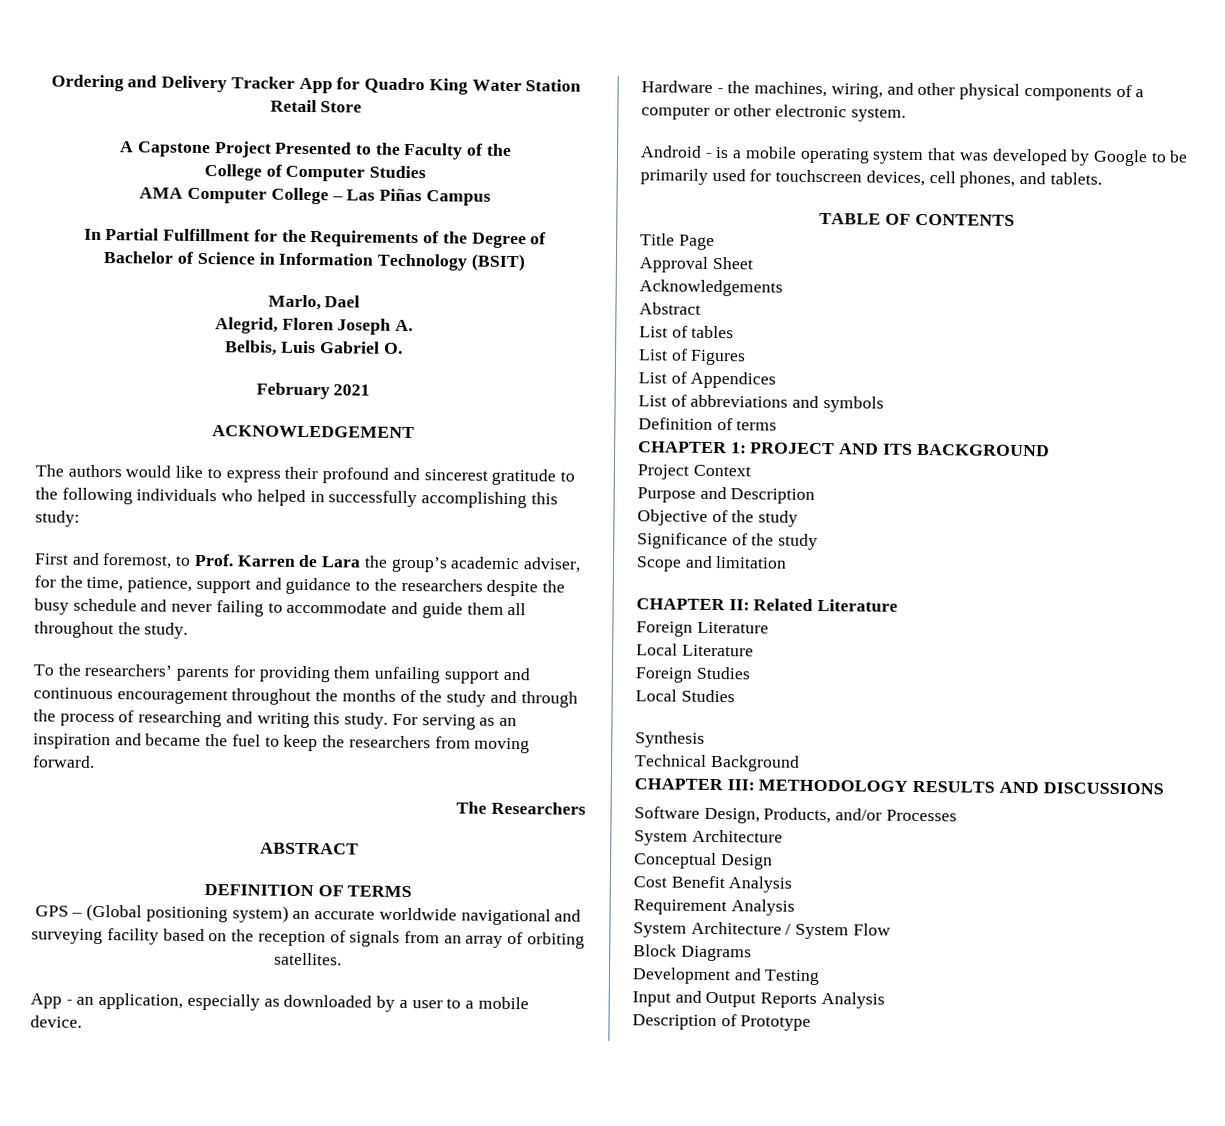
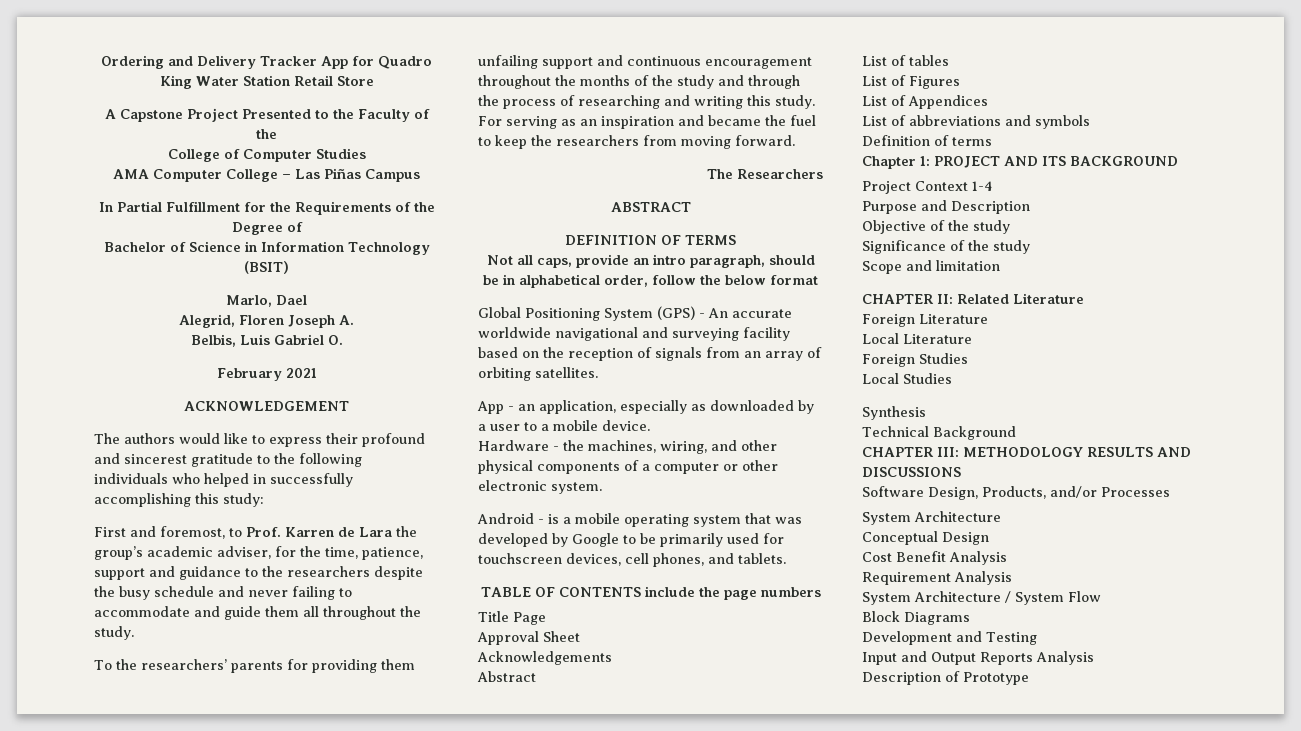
- GPS – (Global positioning system) an accurate worldwide navigational and surveying facility based on the reception of signals from an array of orbiting satellites.
+ Not all caps, provide an intro paragraph, should be in alphabetical order, follow the below format
+ Global Positioning System (GPS) - An accurate worldwide navigational and surveying facility based on the reception of signals from an array of orbiting satellites.
- TABLE OF CONTENTS
+ TABLE OF CONTENTS include the page numbers
- CHAPTER 1: PROJECT AND ITS BACKGROUND
+ Chapter 1: PROJECT AND ITS BACKGROUND
- Project Context
+ Project Context 1-4

